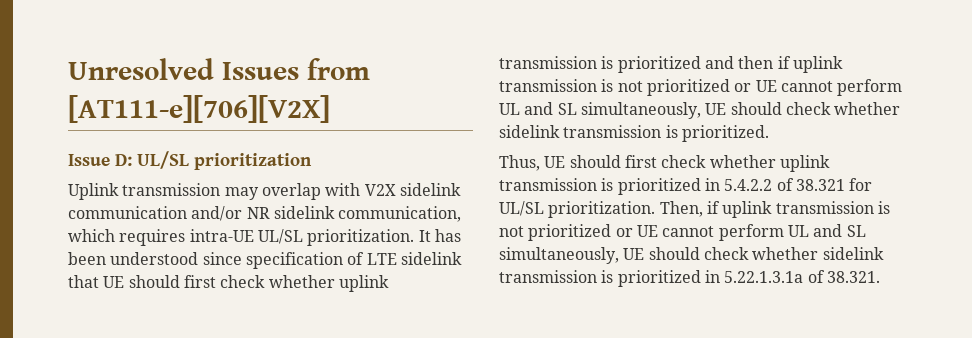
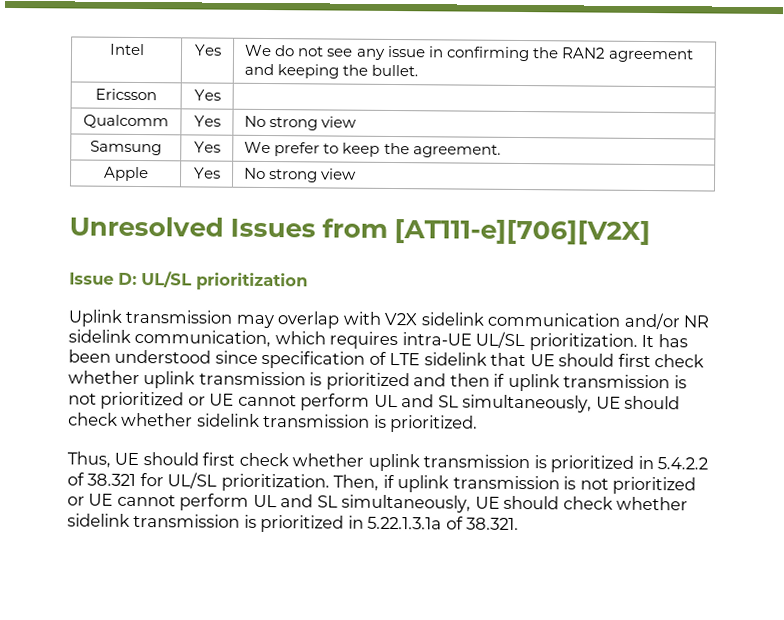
+ Intel | Yes | We do not see any issue in confirming the RAN2 agreement and keeping the bullet.
+ Ericsson | Yes |
+ Qualcomm | Yes | No strong view
+ Samsung | Yes | We prefer to keep the agreement.
+ Apple | Yes | No strong view

